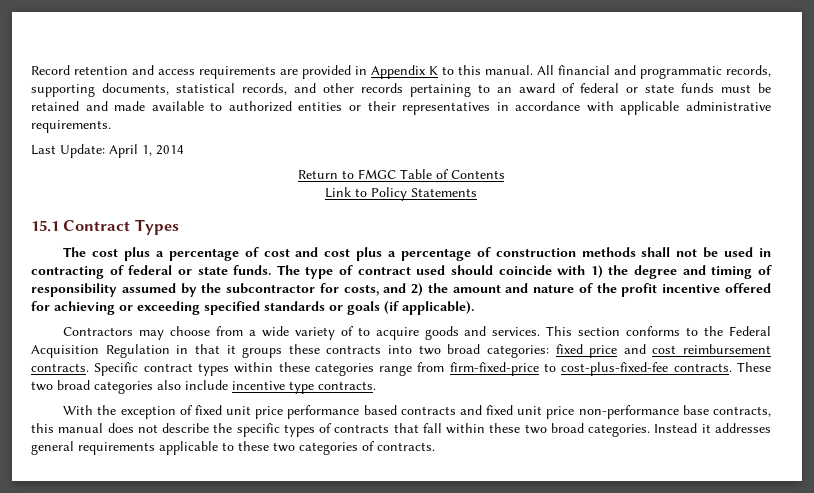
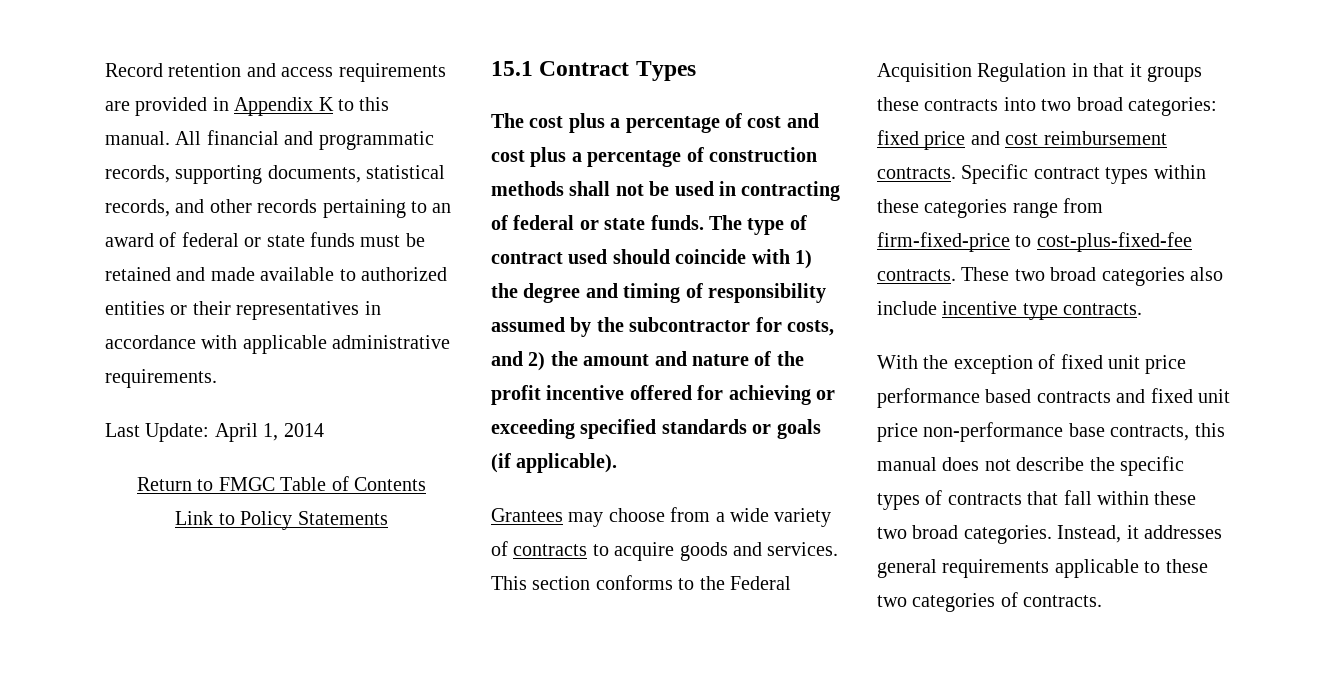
- Contractors may choose from a wide variety of to acquire goods and services.
+ Grantees may choose from a wide variety of contracts to acquire goods and services.
- Instead it addresses general requirements applicable to these two categories of contracts.
+ Instead, it addresses general requirements applicable to these two categories of contracts.

